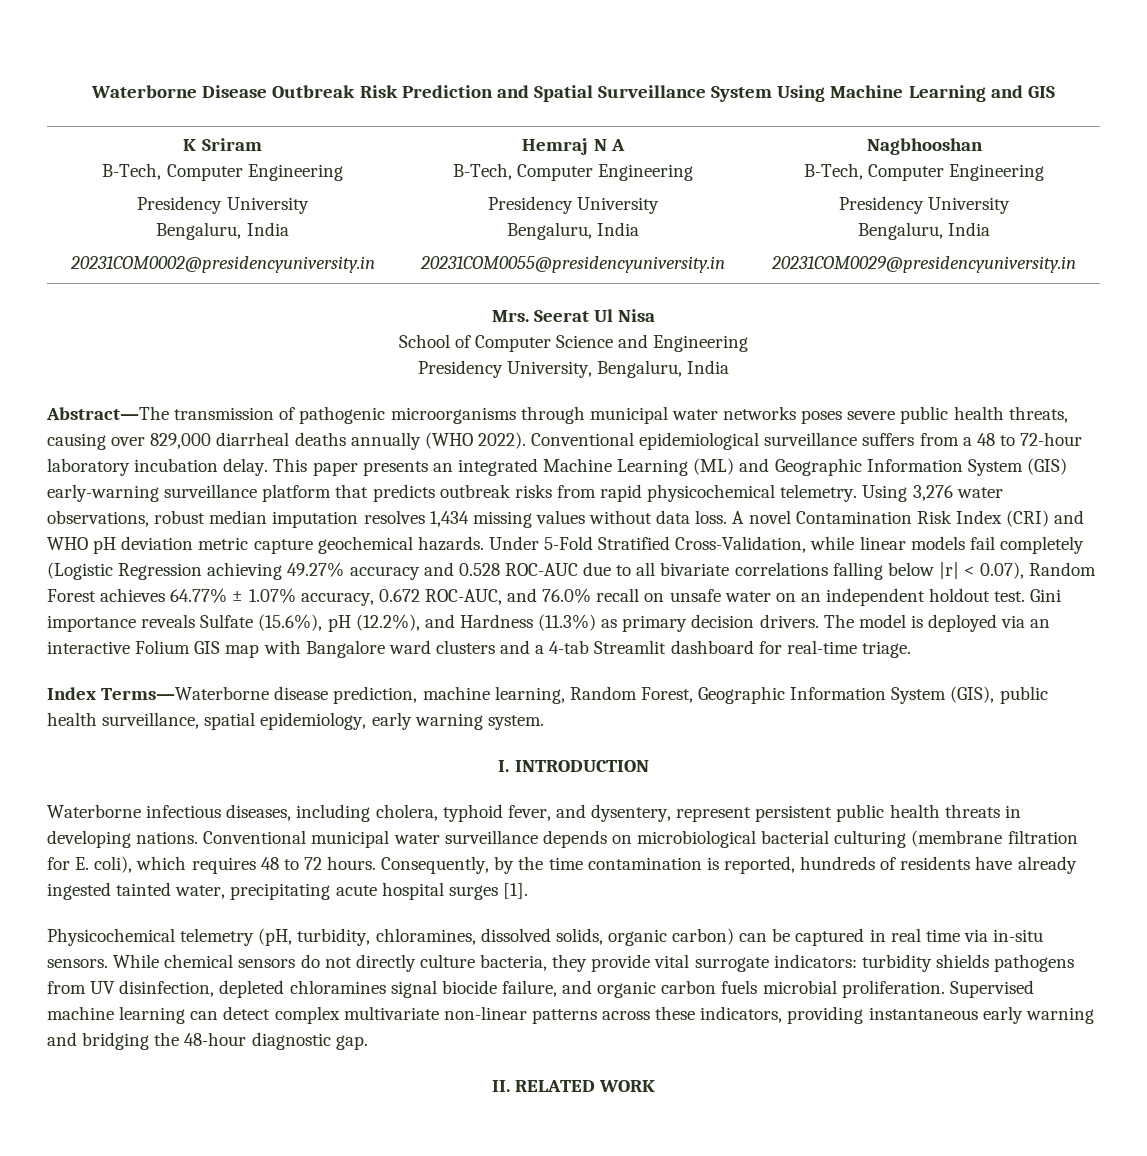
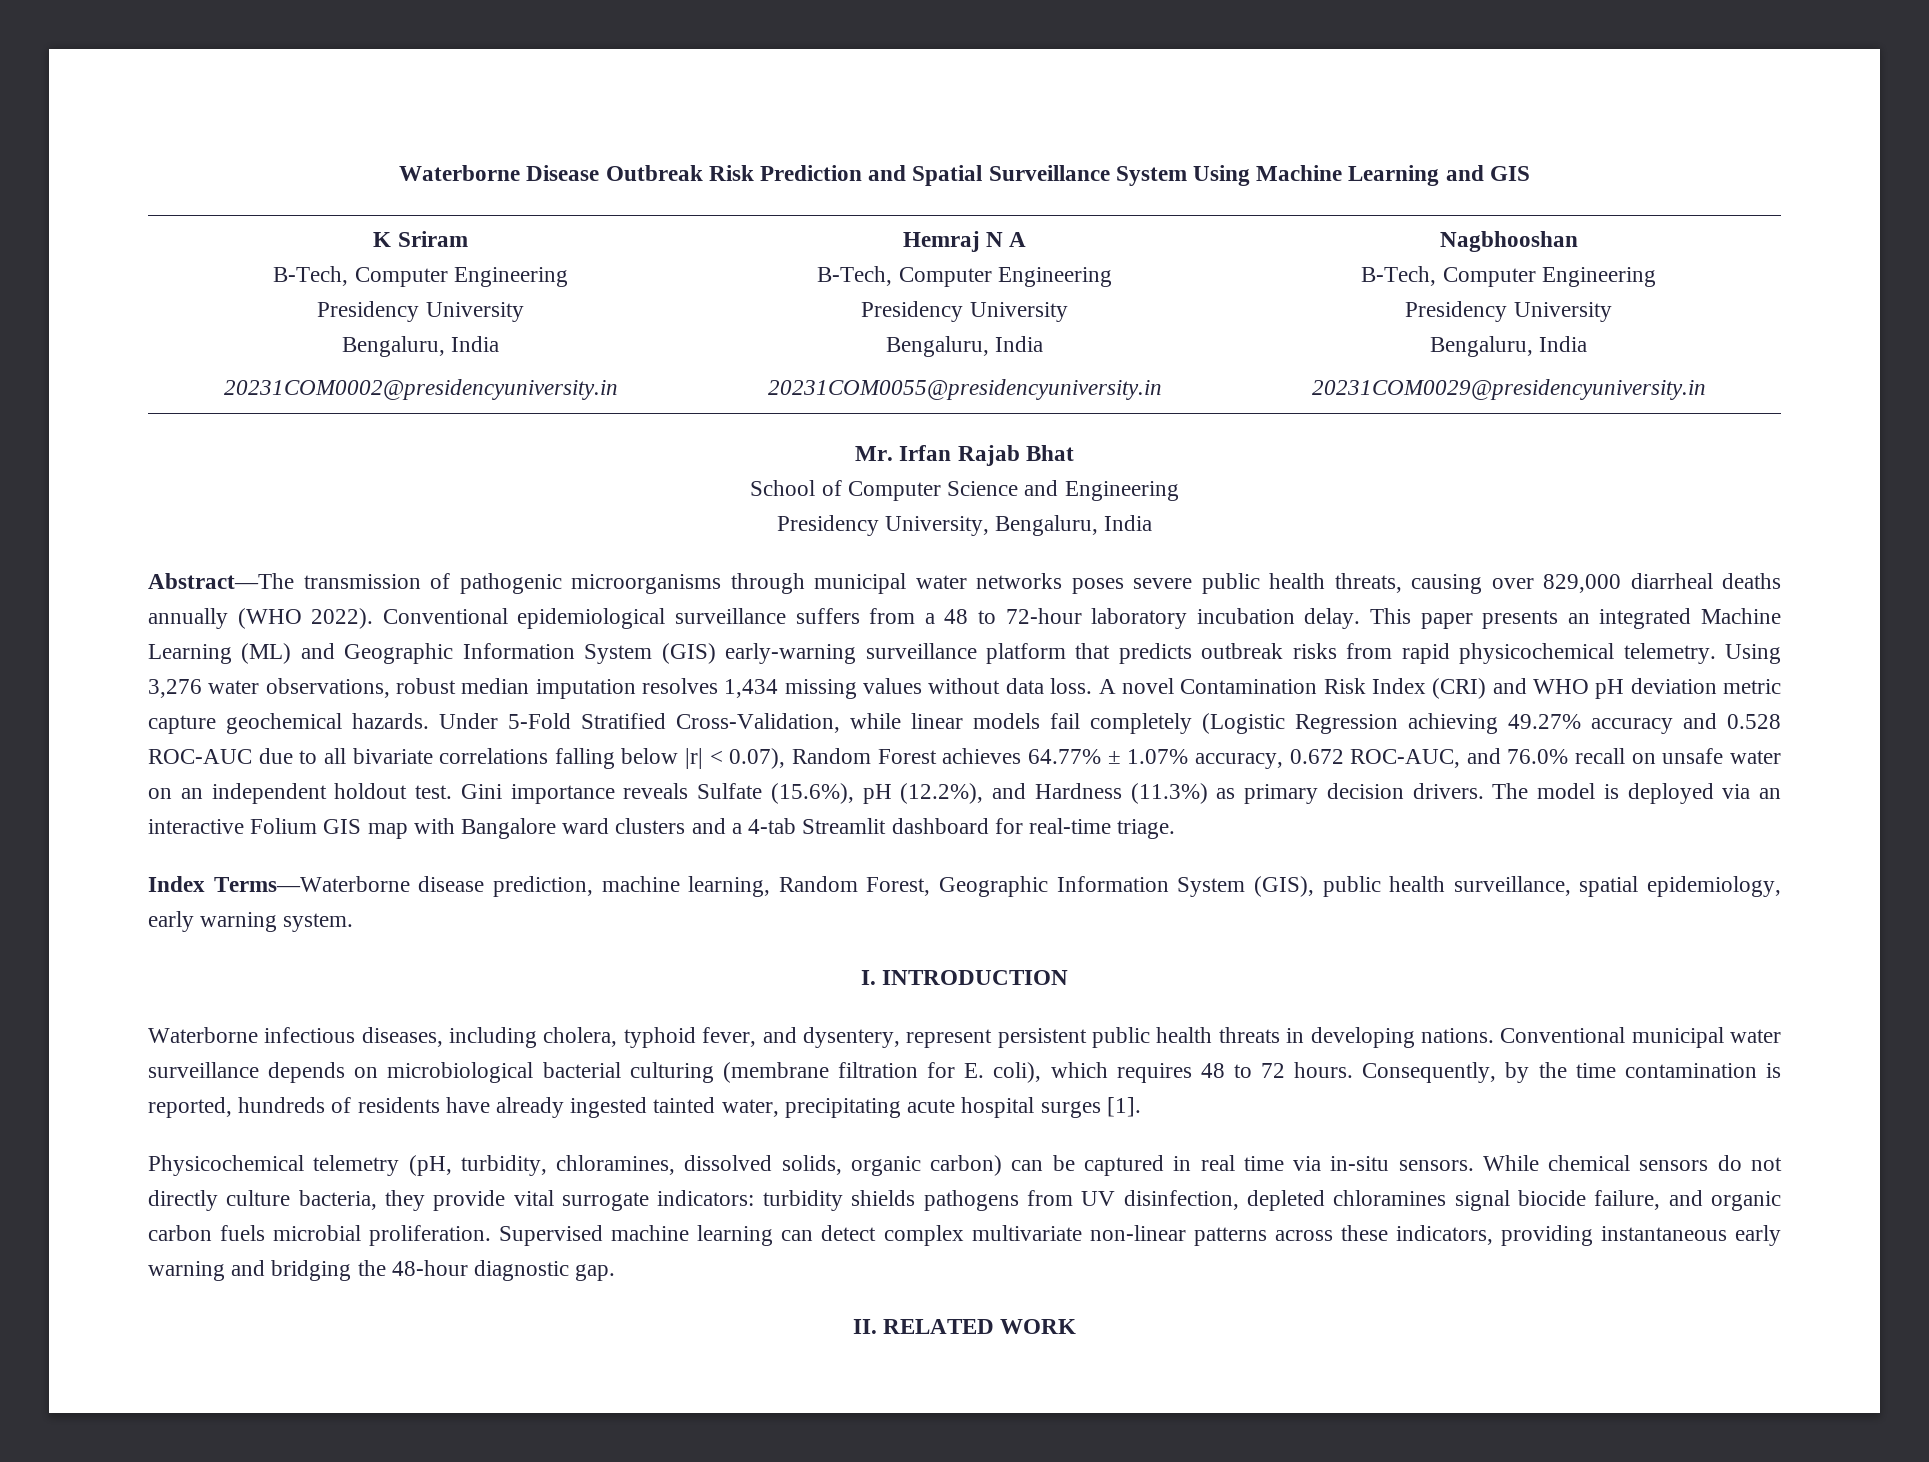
- Mrs. Seerat Ul Nisa
+ Mr. Irfan Rajab Bhat

